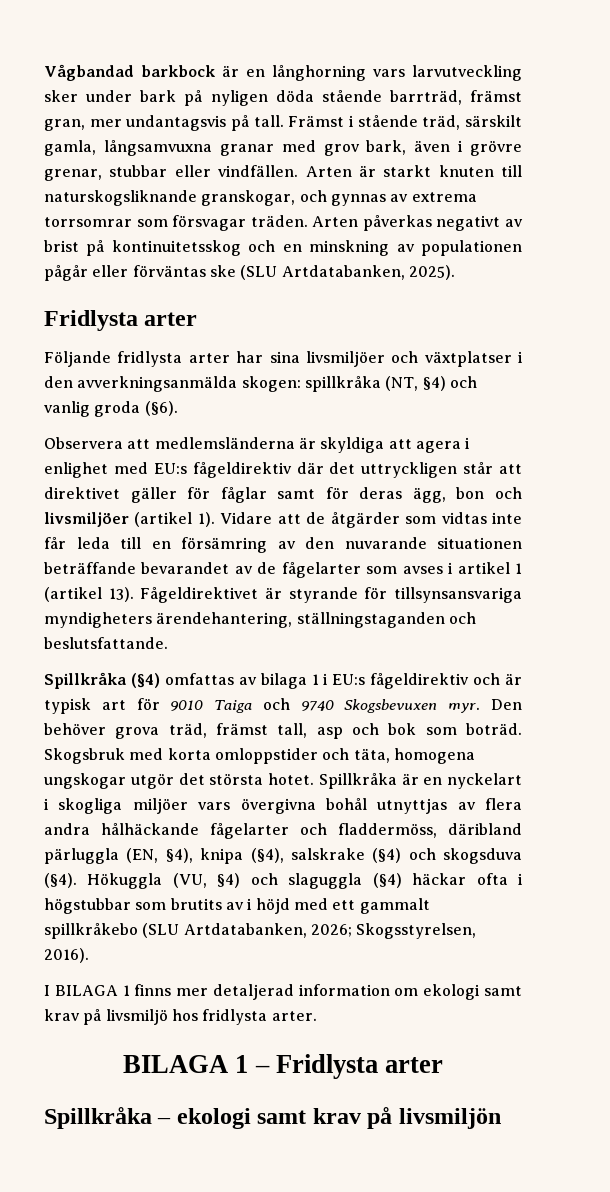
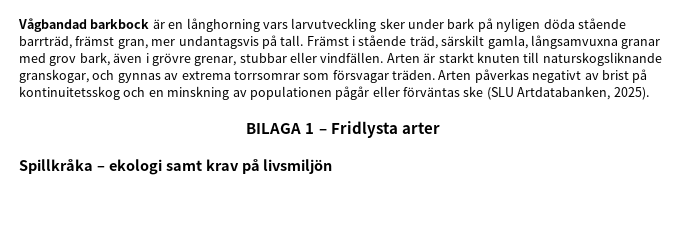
  Arten påverkas negativt av brist på kontinuitetsskog och en minskning av populationen pågår eller förväntas ske (SLU Artdatabanken, 2025).
- Fridlysta arter
- Följande fridlysta arter har sina livsmiljöer och växtplatser i den avverkningsanmälda skogen: spillkråka (NT, §4) och vanlig groda (§6).
- Observera att medlemsländerna är skyldiga att agera i enlighet med EU:s fågeldirektiv där det uttryckligen står att direktivet gäller för fåglar samt för deras ägg, bon och livsmiljöer (artikel 1). Vidare att de åtgärder som vidtas inte får leda till en försämring av den nuvarande situationen beträffande bevarandet av de fågelarter som avses i artikel 1 (artikel 13). Fågeldirektivet är styrande för tillsynsansvariga myndigheters ärendehantering, ställningstaganden och beslutsfattande.
- Spillkråka (§4) omfattas av bilaga 1 i EU:s fågeldirektiv och är typisk art för 9010 Taiga och 9740 Skogsbevuxen myr. Den behöver grova träd, främst tall, asp och bok som boträd. Skogsbruk med korta omloppstider och täta, homogena ungskogar utgör det största hotet. Spillkråka är en nyckelart i skogliga miljöer vars övergivna bohål utnyttjas av flera andra hålhäckande fågelarter och fladdermöss, däribland pärluggla (EN, §4), knipa (§4), salskrake (§4) och skogsduva (§4). Hökuggla (VU, §4) och slaguggla (§4) häckar ofta i högstubbar som brutits av i höjd med ett gammalt spillkråkebo (SLU Artdatabanken, 2026; Skogsstyrelsen, 2016).
- I BILAGA 1 finns mer detaljerad information om ekologi samt krav på livsmiljö hos fridlysta arter.

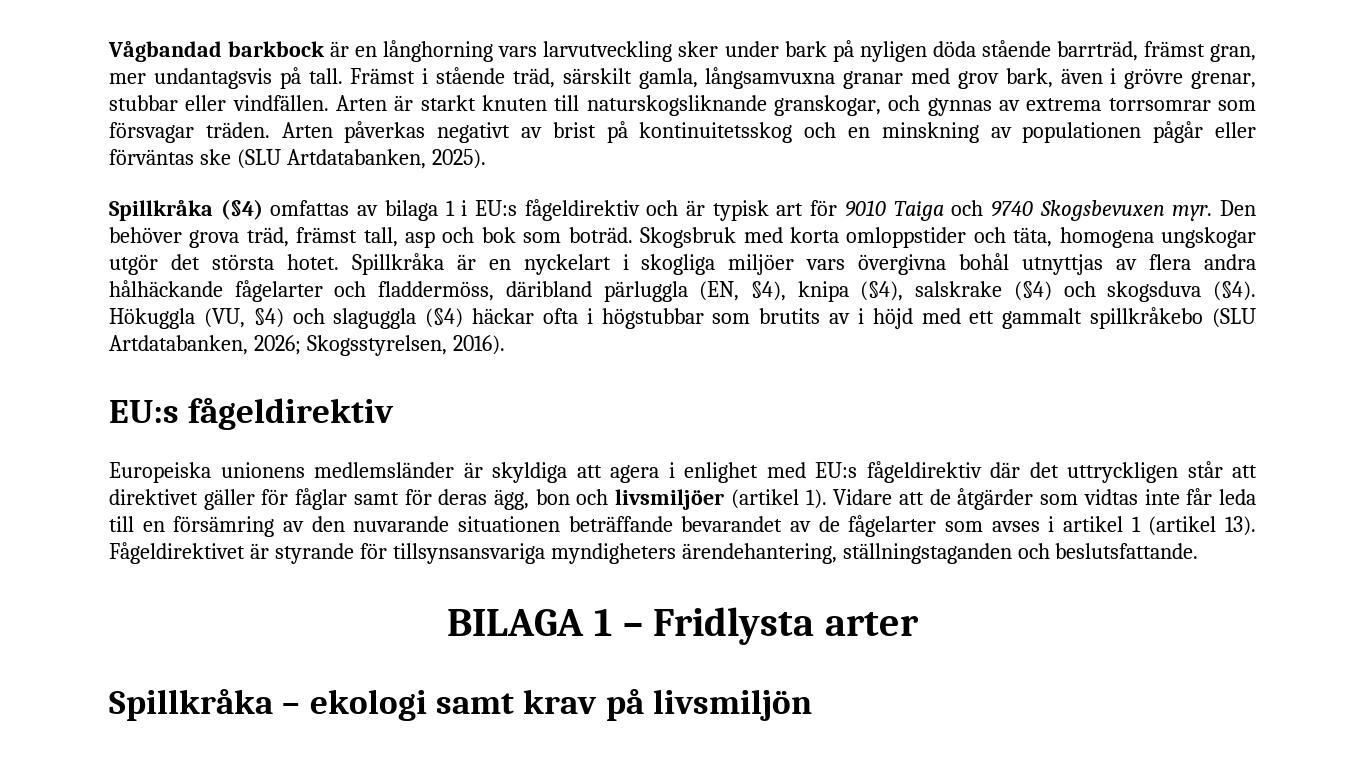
+ Spillkråka (§4) omfattas av bilaga 1 i EU:s fågeldirektiv och är typisk art för 9010 Taiga och 9740 Skogsbevuxen myr. Den behöver grova träd, främst tall, asp och bok som boträd. Skogsbruk med korta omloppstider och täta, homogena ungskogar utgör det största hotet. Spillkråka är en nyckelart i skogliga miljöer vars övergivna bohål utnyttjas av flera andra hålhäckande fågelarter och fladdermöss, däribland pärluggla (EN, §4), knipa (§4), salskrake (§4) och skogsduva (§4). Hökuggla (VU, §4) och slaguggla (§4) häckar ofta i högstubbar som brutits av i höjd med ett gammalt spillkråkebo (SLU Artdatabanken, 2026; Skogsstyrelsen, 2016).
+ EU:s fågeldirektiv
+ Europeiska unionens medlemsländer är skyldiga att agera i enlighet med EU:s fågeldirektiv där det uttryckligen står att direktivet gäller för fåglar samt för deras ägg, bon och livsmiljöer (artikel 1). Vidare att de åtgärder som vidtas inte får leda till en försämring av den nuvarande situationen beträffande bevarandet av de fågelarter som avses i artikel 1 (artikel 13). Fågeldirektivet är styrande för tillsynsansvariga myndigheters ärendehantering, ställningstaganden och beslutsfattande.

